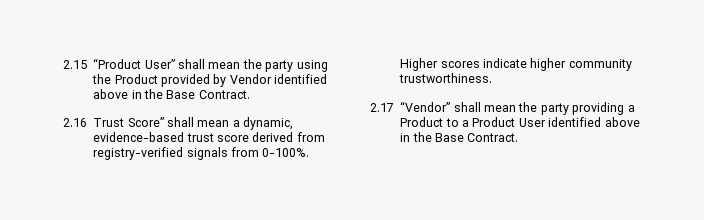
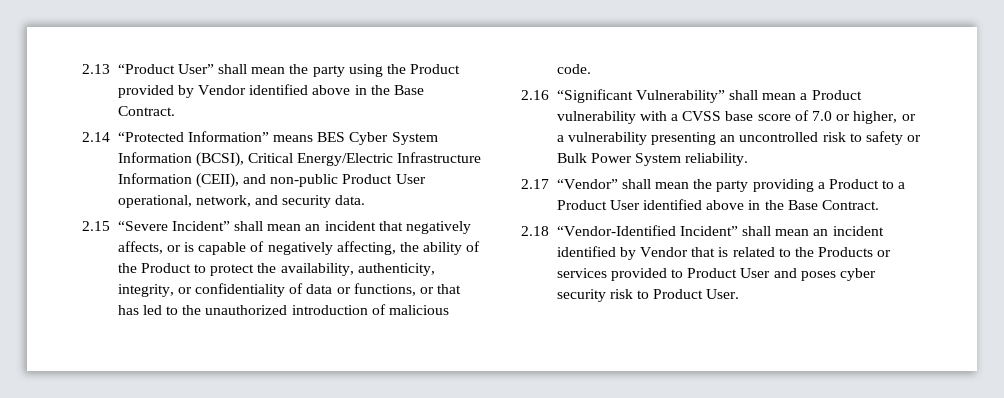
- 2.15 “Product User” shall mean the party using the Product provided by Vendor identified above in the Base Contract.
+ 2.13 “Product User” shall mean the party using the Product provided by Vendor identified above in the Base Contract.
- 2.16 Trust Score” shall mean a dynamic, evidence-based trust score derived from registry-verified signals from 0-100%. Higher scores indicate higher community trustworthiness.
+ 2.14 “Protected Information” means BES Cyber System Information (BCSI), Critical Energy/Electric Infrastructure Information (CEII), and non-public Product User operational, network, and security data.
+ 2.15 “Severe Incident” shall mean an incident that negatively affects, or is capable of negatively affecting, the ability of the Product to protect the availability, authenticity, integrity, or confidentiality of data or functions, or that has led to the unauthorized introduction of malicious code.
+ 2.16 “Significant Vulnerability” shall mean a Product vulnerability with a CVSS base score of 7.0 or higher, or a vulnerability presenting an uncontrolled risk to safety or Bulk Power System reliability.
+ 2.18 “Vendor-Identified Incident” shall mean an incident identified by Vendor that is related to the Products or services provided to Product User and poses cyber security risk to Product User.

